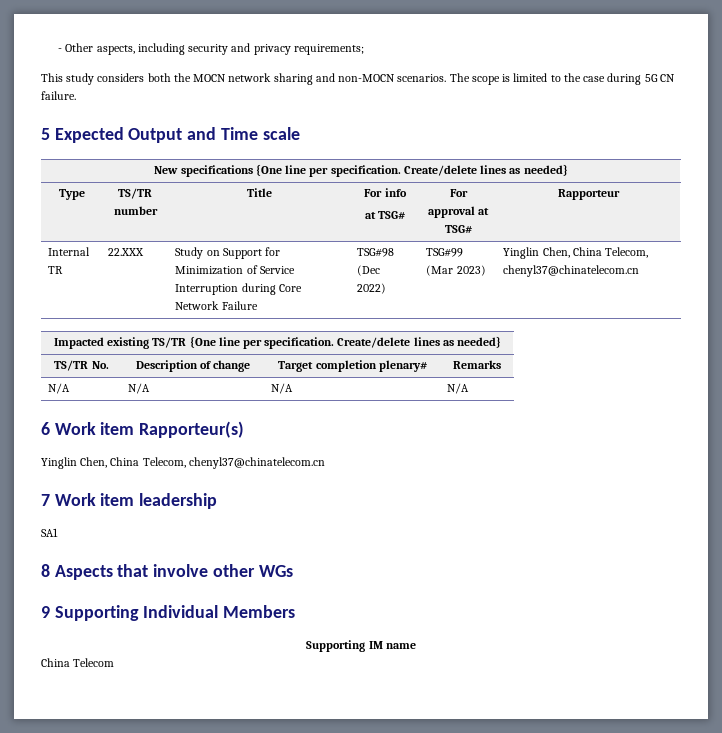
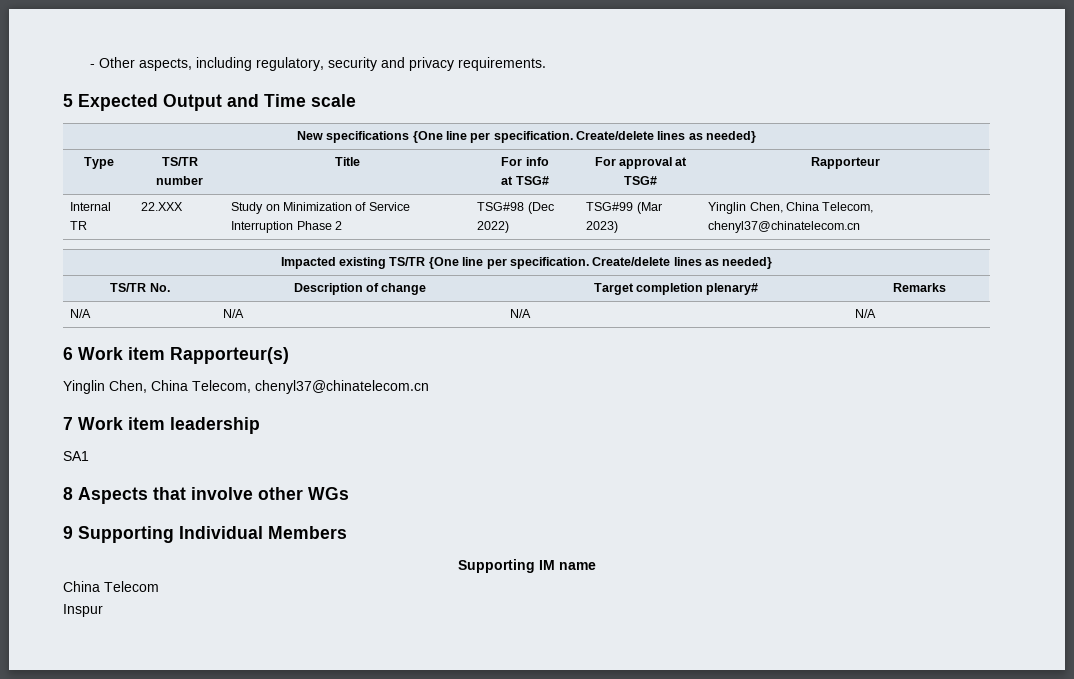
- - Other aspects, including security and privacy requirements;
- This study considers both the MOCN network sharing and non-MOCN scenarios. The scope is limited to the case during 5G CN failure.
+ - Other aspects, including regulatory, security and privacy requirements.
- Internal TR | 22.XXX | Study on Support for Minimization of Service Interruption during Core Network Failure | TSG#98 (Dec 2022) | TSG#99 (Mar 2023) | Yinglin Chen, China Telecom, chenyl37@chinatelecom.cn
+ Internal TR | 22.XXX | Study on Minimization of Service Interruption Phase 2 | TSG#98 (Dec 2022) | TSG#99 (Mar 2023) | Yinglin Chen, China Telecom, chenyl37@chinatelecom.cn
+ Inspur

